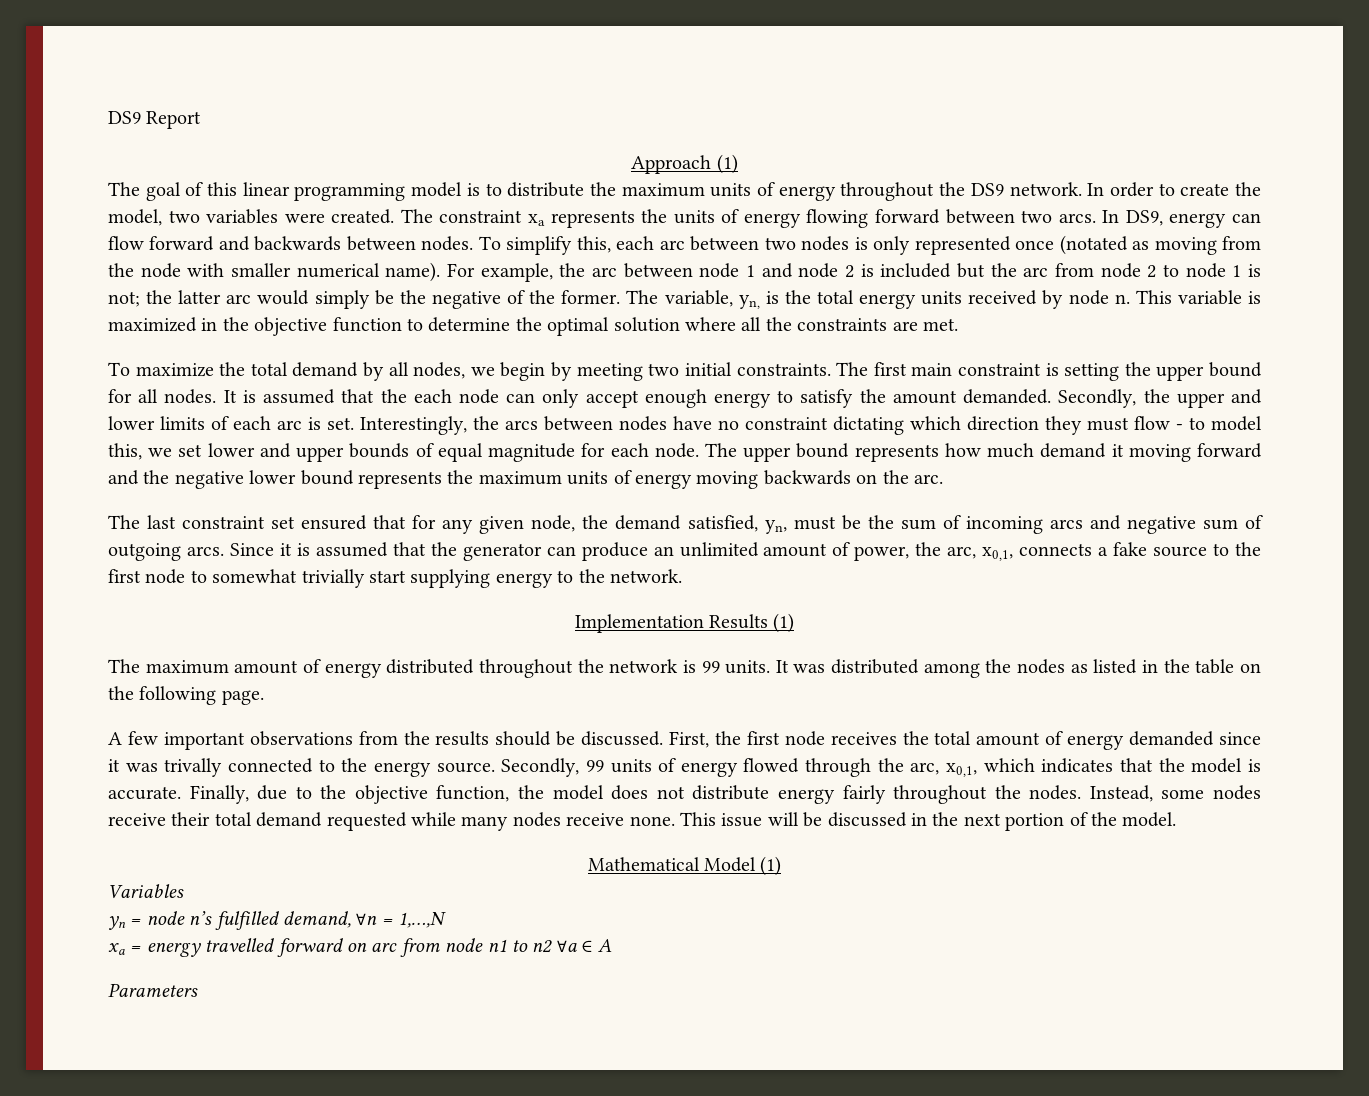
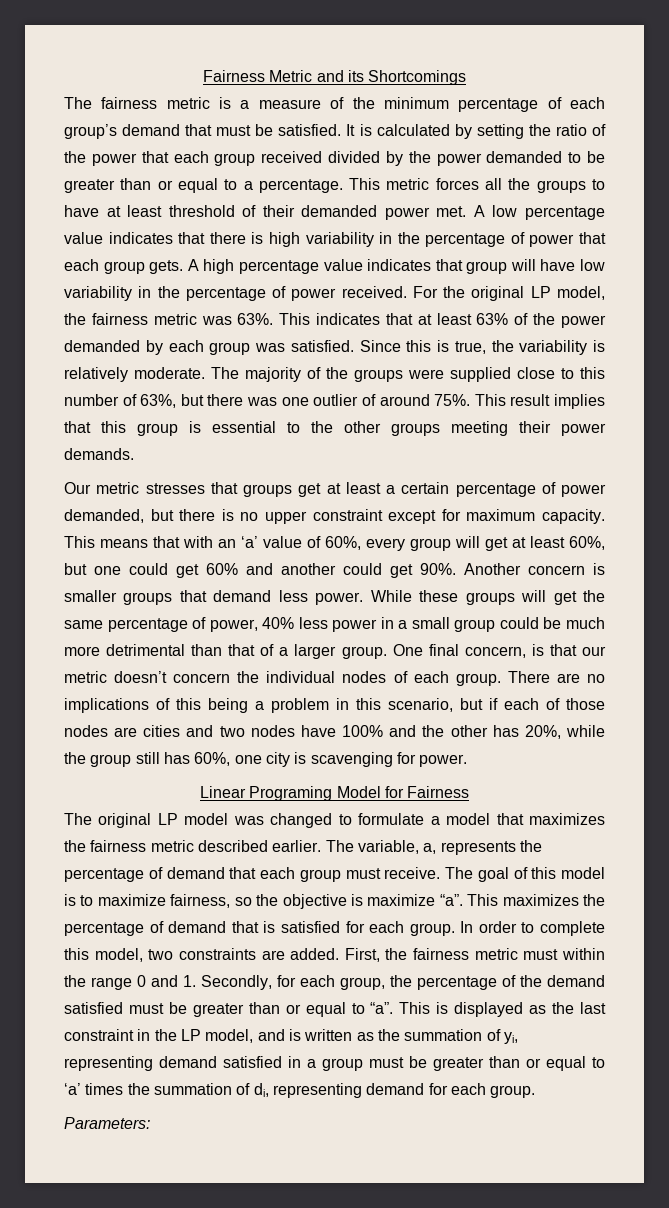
- DS9 Report
- Approach (1)
- The goal of this linear programming model is to distribute the maximum units of energy throughout the DS9 network. In order to create the model, two variables were created. The constraint xa represents the units of energy flowing forward between two arcs. In DS9, energy can flow forward and backwards between nodes. To simplify this, each arc between two nodes is only represented once (notated as moving from the node with smaller numerical name). For example, the arc between node 1 and node 2 is included but the arc from node 2 to node 1 is not; the latter arc would simply be the negative of the former. The variable, yn, is the total energy units received by node n. This variable is maximized in the objective function to determine the optimal solution where all the constraints are met.
- To maximize the total demand by all nodes, we begin by meeting two initial constraints. The first main constraint is setting the upper bound for all nodes. It is assumed that the each node can only accept enough energy to satisfy the amount demanded. Secondly, the upper and lower limits of each arc is set. Interestingly, the arcs between nodes have no constraint dictating which direction they must flow - to model this, we set lower and upper bounds of equal magnitude for each node. The upper bound represents how much demand it moving forward and the negative lower bound represents the maximum units of energy moving backwards on the arc.
- The last constraint set ensured that for any given node, the demand satisfied, yn, must be the sum of incoming arcs and negative sum of outgoing arcs. Since it is assumed that the generator can produce an unlimited amount of power, the arc, x0,1, connects a fake source to the first node to somewhat trivially start supplying energy to the network.
- Implementation Results (1)
- The maximum amount of energy distributed throughout the network is 99 units. It was distributed among the nodes as listed in the table on the following page.
- A few important observations from the results should be discussed. First, the first node receives the total amount of energy demanded since it was trivally connected to the energy source. Secondly, 99 units of energy flowed through the arc, x0,1, which indicates that the model is accurate. Finally, due to the objective function, the model does not distribute energy fairly throughout the nodes. Instead, some nodes receive their total demand requested while many nodes receive none. This issue will be discussed in the next portion of the model.
- Mathematical Model (1)
- Variables
- yn = node n’s fulfilled demand, ∀n = 1,…,N
- xa = energy travelled forward on arc from node n1 to n2 ∀a ∈ A
- Parameters
+ Fairness Metric and its Shortcomings
+ The fairness metric is a measure of the minimum percentage of each group’s demand that must be satisfied. It is calculated by setting the ratio of the power that each group received divided by the power demanded to be greater than or equal to a percentage. This metric forces all the groups to have at least threshold of their demanded power met. A low percentage value indicates that there is high variability in the percentage of power that each group gets. A high percentage value indicates that group will have low variability in the percentage of power received. For the original LP model, the fairness metric was 63%. This indicates that at least 63% of the power demanded by each group was satisfied. Since this is true, the variability is relatively moderate. The majority of the groups were supplied close to this number of 63%, but there was one outlier of around 75%. This result implies that this group is essential to the other groups meeting their power demands.
+ Our metric stresses that groups get at least a certain percentage of power demanded, but there is no upper constraint except for maximum capacity. This means that with an ‘a’ value of 60%, every group will get at least 60%, but one could get 60% and another could get 90%. Another concern is smaller groups that demand less power. While these groups will get the same percentage of power, 40% less power in a small group could be much more detrimental than that of a larger group. One final concern, is that our metric doesn’t concern the individual nodes of each group. There are no implications of this being a problem in this scenario, but if each of those nodes are cities and two nodes have 100% and the other has 20%, while the group still has 60%, one city is scavenging for power.
+ Linear Programing Model for Fairness
+ The original LP model was changed to formulate a model that maximizes the fairness metric described earlier. The variable, a, represents the percentage of demand that each group must receive. The goal of this model is to maximize fairness, so the objective is maximize “a”. This maximizes the percentage of demand that is satisfied for each group. In order to complete this model, two constraints are added. First, the fairness metric must within the range 0 and 1. Secondly, for each group, the percentage of the demand satisfied must be greater than or equal to “a”. This is displayed as the last constraint in the LP model, and is written as the summation of yi, representing demand satisfied in a group must be greater than or equal to ‘a’ times the summation of di, representing demand for each group.
+ Parameters:

